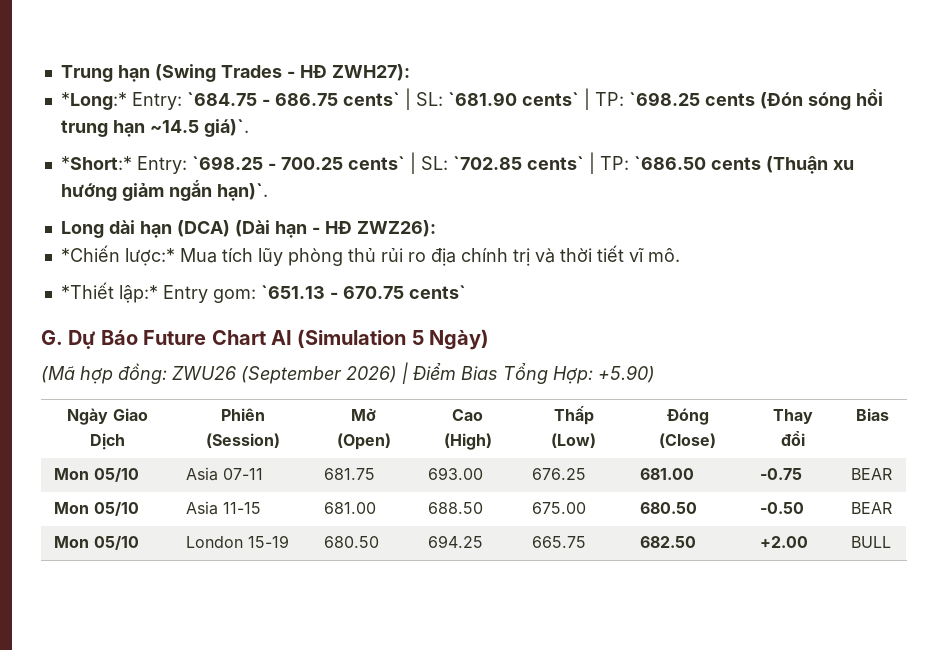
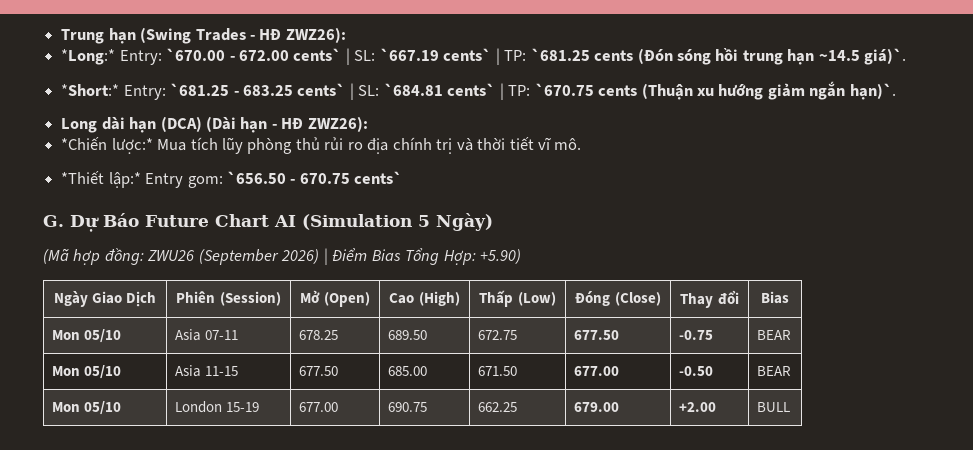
- Trung hạn (Swing Trades - HĐ ZWH27):
+ Trung hạn (Swing Trades - HĐ ZWZ26):
- *Long:* Entry: `684.75 - 686.75 cents` | SL: `681.90 cents` | TP: `698.25 cents (Đón sóng hồi trung hạn ~14.5 giá)`.
+ *Long:* Entry: `670.00 - 672.00 cents` | SL: `667.19 cents` | TP: `681.25 cents (Đón sóng hồi trung hạn ~14.5 giá)`.
- *Short:* Entry: `698.25 - 700.25 cents` | SL: `702.85 cents` | TP: `686.50 cents (Thuận xu hướng giảm ngắn hạn)`.
+ *Short:* Entry: `681.25 - 683.25 cents` | SL: `684.81 cents` | TP: `670.75 cents (Thuận xu hướng giảm ngắn hạn)`.
- *Thiết lập:* Entry gom: `651.13 - 670.75 cents`
+ *Thiết lập:* Entry gom: `656.50 - 670.75 cents`
- Mon 05/10 | Asia 07-11 | 681.75 | 693.00 | 676.25 | 681.00 | -0.75 | BEAR
+ Mon 05/10 | Asia 07-11 | 678.25 | 689.50 | 672.75 | 677.50 | -0.75 | BEAR
- Mon 05/10 | Asia 11-15 | 681.00 | 688.50 | 675.00 | 680.50 | -0.50 | BEAR
+ Mon 05/10 | Asia 11-15 | 677.50 | 685.00 | 671.50 | 677.00 | -0.50 | BEAR
- Mon 05/10 | London 15-19 | 680.50 | 694.25 | 665.75 | 682.50 | +2.00 | BULL
+ Mon 05/10 | London 15-19 | 677.00 | 690.75 | 662.25 | 679.00 | +2.00 | BULL

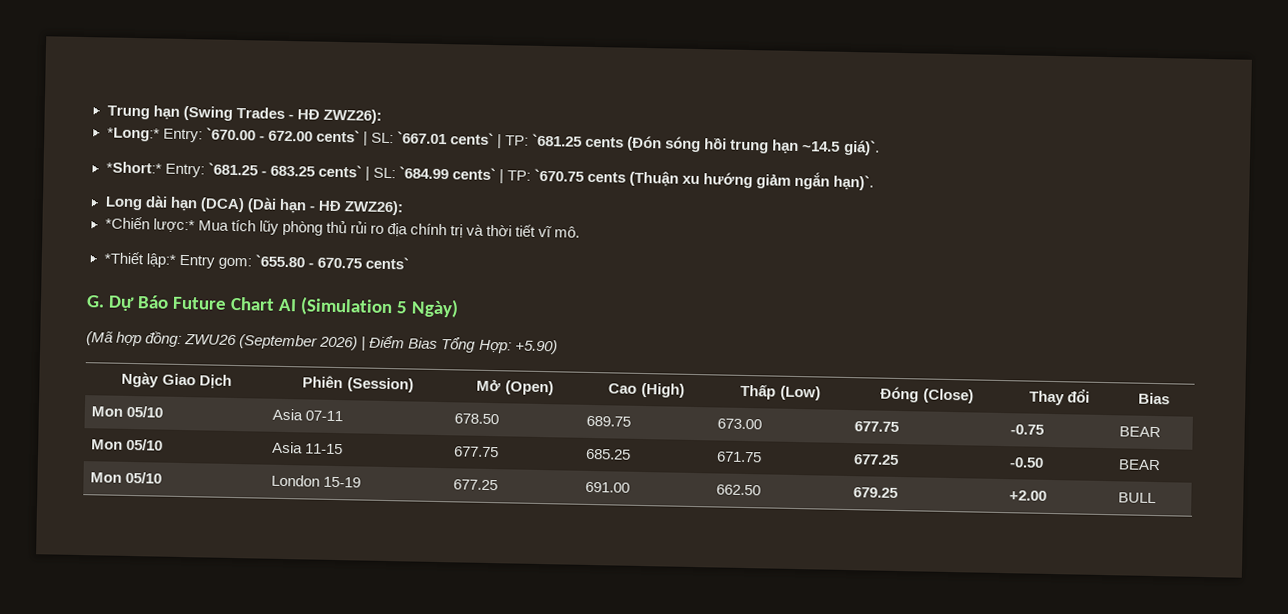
- *Long:* Entry: `670.00 - 672.00 cents` | SL: `667.19 cents` | TP: `681.25 cents (Đón sóng hồi trung hạn ~14.5 giá)`.
+ *Long:* Entry: `670.00 - 672.00 cents` | SL: `667.01 cents` | TP: `681.25 cents (Đón sóng hồi trung hạn ~14.5 giá)`.
- *Short:* Entry: `681.25 - 683.25 cents` | SL: `684.81 cents` | TP: `670.75 cents (Thuận xu hướng giảm ngắn hạn)`.
+ *Short:* Entry: `681.25 - 683.25 cents` | SL: `684.99 cents` | TP: `670.75 cents (Thuận xu hướng giảm ngắn hạn)`.
- *Thiết lập:* Entry gom: `656.50 - 670.75 cents`
+ *Thiết lập:* Entry gom: `655.80 - 670.75 cents`
- Mon 05/10 | Asia 07-11 | 678.25 | 689.50 | 672.75 | 677.50 | -0.75 | BEAR
+ Mon 05/10 | Asia 07-11 | 678.50 | 689.75 | 673.00 | 677.75 | -0.75 | BEAR
- Mon 05/10 | Asia 11-15 | 677.50 | 685.00 | 671.50 | 677.00 | -0.50 | BEAR
+ Mon 05/10 | Asia 11-15 | 677.75 | 685.25 | 671.75 | 677.25 | -0.50 | BEAR
- Mon 05/10 | London 15-19 | 677.00 | 690.75 | 662.25 | 679.00 | +2.00 | BULL
+ Mon 05/10 | London 15-19 | 677.25 | 691.00 | 662.50 | 679.25 | +2.00 | BULL

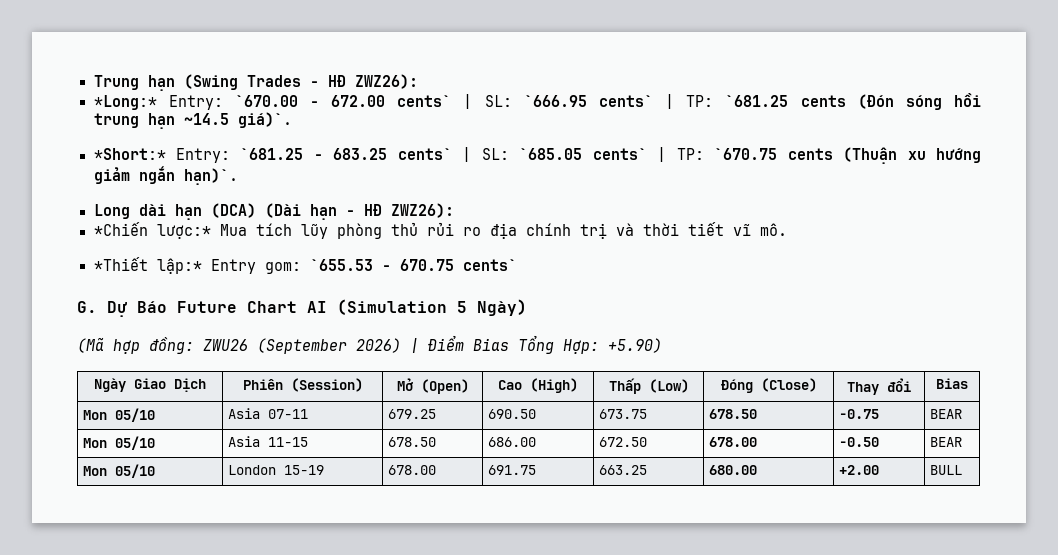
- *Long:* Entry: `670.00 - 672.00 cents` | SL: `667.01 cents` | TP: `681.25 cents (Đón sóng hồi trung hạn ~14.5 giá)`.
+ *Long:* Entry: `670.00 - 672.00 cents` | SL: `666.95 cents` | TP: `681.25 cents (Đón sóng hồi trung hạn ~14.5 giá)`.
- *Short:* Entry: `681.25 - 683.25 cents` | SL: `684.99 cents` | TP: `670.75 cents (Thuận xu hướng giảm ngắn hạn)`.
+ *Short:* Entry: `681.25 - 683.25 cents` | SL: `685.05 cents` | TP: `670.75 cents (Thuận xu hướng giảm ngắn hạn)`.
- *Thiết lập:* Entry gom: `655.80 - 670.75 cents`
+ *Thiết lập:* Entry gom: `655.53 - 670.75 cents`
- Mon 05/10 | Asia 07-11 | 678.50 | 689.75 | 673.00 | 677.75 | -0.75 | BEAR
+ Mon 05/10 | Asia 07-11 | 679.25 | 690.50 | 673.75 | 678.50 | -0.75 | BEAR
- Mon 05/10 | Asia 11-15 | 677.75 | 685.25 | 671.75 | 677.25 | -0.50 | BEAR
+ Mon 05/10 | Asia 11-15 | 678.50 | 686.00 | 672.50 | 678.00 | -0.50 | BEAR
- Mon 05/10 | London 15-19 | 677.25 | 691.00 | 662.50 | 679.25 | +2.00 | BULL
+ Mon 05/10 | London 15-19 | 678.00 | 691.75 | 663.25 | 680.00 | +2.00 | BULL

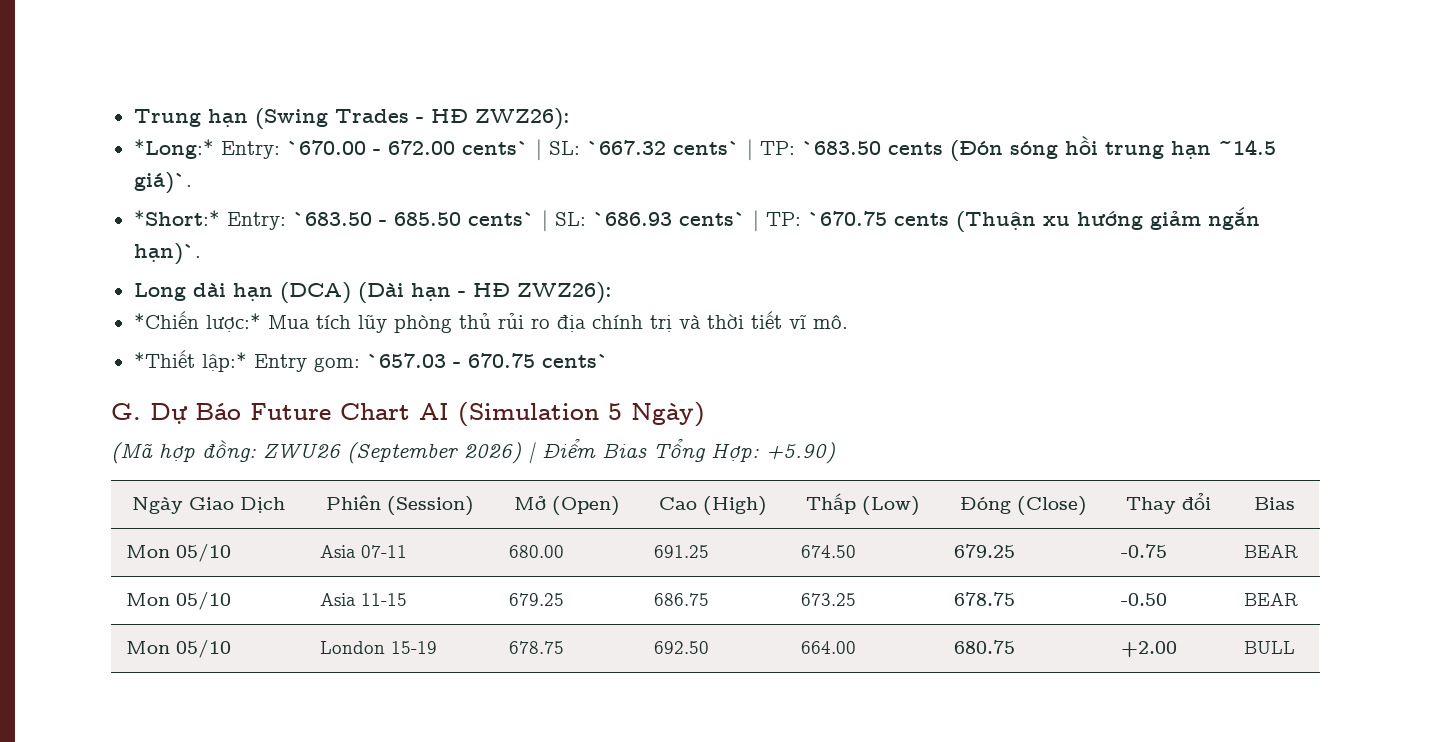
- *Long:* Entry: `670.00 - 672.00 cents` | SL: `666.95 cents` | TP: `681.25 cents (Đón sóng hồi trung hạn ~14.5 giá)`.
+ *Long:* Entry: `670.00 - 672.00 cents` | SL: `667.32 cents` | TP: `683.50 cents (Đón sóng hồi trung hạn ~14.5 giá)`.
- *Short:* Entry: `681.25 - 683.25 cents` | SL: `685.05 cents` | TP: `670.75 cents (Thuận xu hướng giảm ngắn hạn)`.
+ *Short:* Entry: `683.50 - 685.50 cents` | SL: `686.93 cents` | TP: `670.75 cents (Thuận xu hướng giảm ngắn hạn)`.
- *Thiết lập:* Entry gom: `655.53 - 670.75 cents`
+ *Thiết lập:* Entry gom: `657.03 - 670.75 cents`
- Mon 05/10 | Asia 07-11 | 679.25 | 690.50 | 673.75 | 678.50 | -0.75 | BEAR
+ Mon 05/10 | Asia 07-11 | 680.00 | 691.25 | 674.50 | 679.25 | -0.75 | BEAR
- Mon 05/10 | Asia 11-15 | 678.50 | 686.00 | 672.50 | 678.00 | -0.50 | BEAR
+ Mon 05/10 | Asia 11-15 | 679.25 | 686.75 | 673.25 | 678.75 | -0.50 | BEAR
- Mon 05/10 | London 15-19 | 678.00 | 691.75 | 663.25 | 680.00 | +2.00 | BULL
+ Mon 05/10 | London 15-19 | 678.75 | 692.50 | 664.00 | 680.75 | +2.00 | BULL

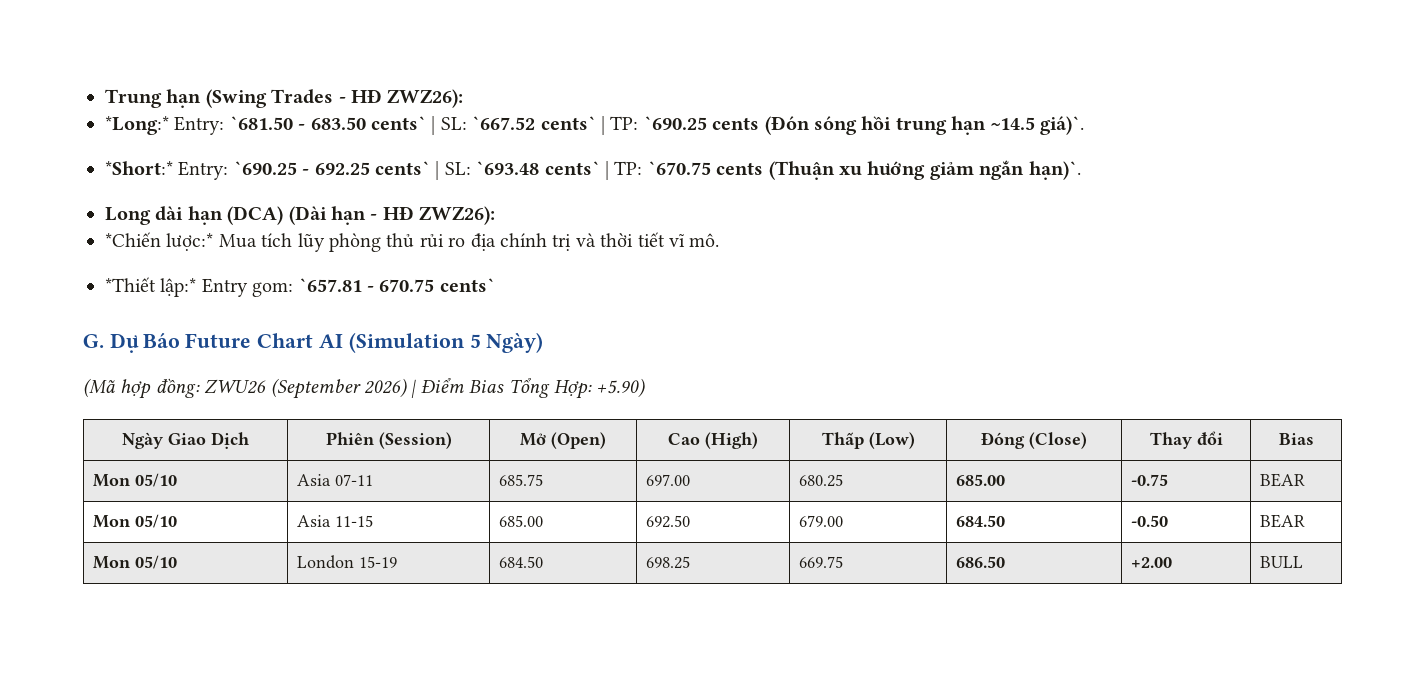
- *Long:* Entry: `670.00 - 672.00 cents` | SL: `667.32 cents` | TP: `683.50 cents (Đón sóng hồi trung hạn ~14.5 giá)`.
+ *Long:* Entry: `681.50 - 683.50 cents` | SL: `667.52 cents` | TP: `690.25 cents (Đón sóng hồi trung hạn ~14.5 giá)`.
- *Short:* Entry: `683.50 - 685.50 cents` | SL: `686.93 cents` | TP: `670.75 cents (Thuận xu hướng giảm ngắn hạn)`.
+ *Short:* Entry: `690.25 - 692.25 cents` | SL: `693.48 cents` | TP: `670.75 cents (Thuận xu hướng giảm ngắn hạn)`.
- *Thiết lập:* Entry gom: `657.03 - 670.75 cents`
+ *Thiết lập:* Entry gom: `657.81 - 670.75 cents`
- Mon 05/10 | Asia 07-11 | 680.00 | 691.25 | 674.50 | 679.25 | -0.75 | BEAR
+ Mon 05/10 | Asia 07-11 | 685.75 | 697.00 | 680.25 | 685.00 | -0.75 | BEAR
- Mon 05/10 | Asia 11-15 | 679.25 | 686.75 | 673.25 | 678.75 | -0.50 | BEAR
+ Mon 05/10 | Asia 11-15 | 685.00 | 692.50 | 679.00 | 684.50 | -0.50 | BEAR
- Mon 05/10 | London 15-19 | 678.75 | 692.50 | 664.00 | 680.75 | +2.00 | BULL
+ Mon 05/10 | London 15-19 | 684.50 | 698.25 | 669.75 | 686.50 | +2.00 | BULL

